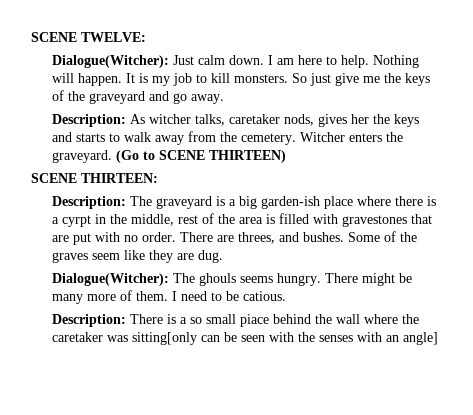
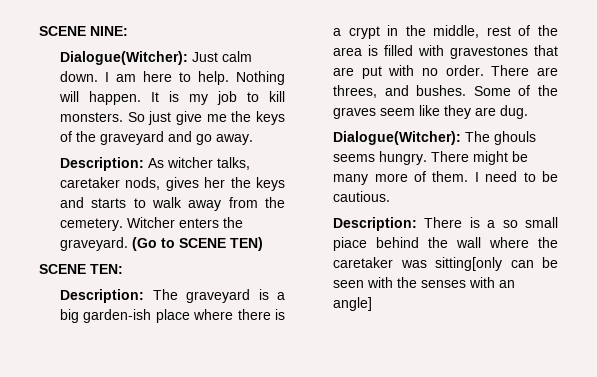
- SCENE TWELVE:
+ SCENE NINE:
- (Go to SCENE THIRTEEN)
- SCENE THIRTEEN:
+ (Go to SCENE TEN)
+ SCENE TEN:
- Description: The graveyard is a big garden-ish place where there is a cyrpt in the middle, rest of the area is filled with gravestones that are put with no order.
+ Description: The graveyard is a big garden-ish place where there is a crypt in the middle, rest of the area is filled with gravestones that are put with no order.
- I need to be catious.
+ I need to be cautious.

